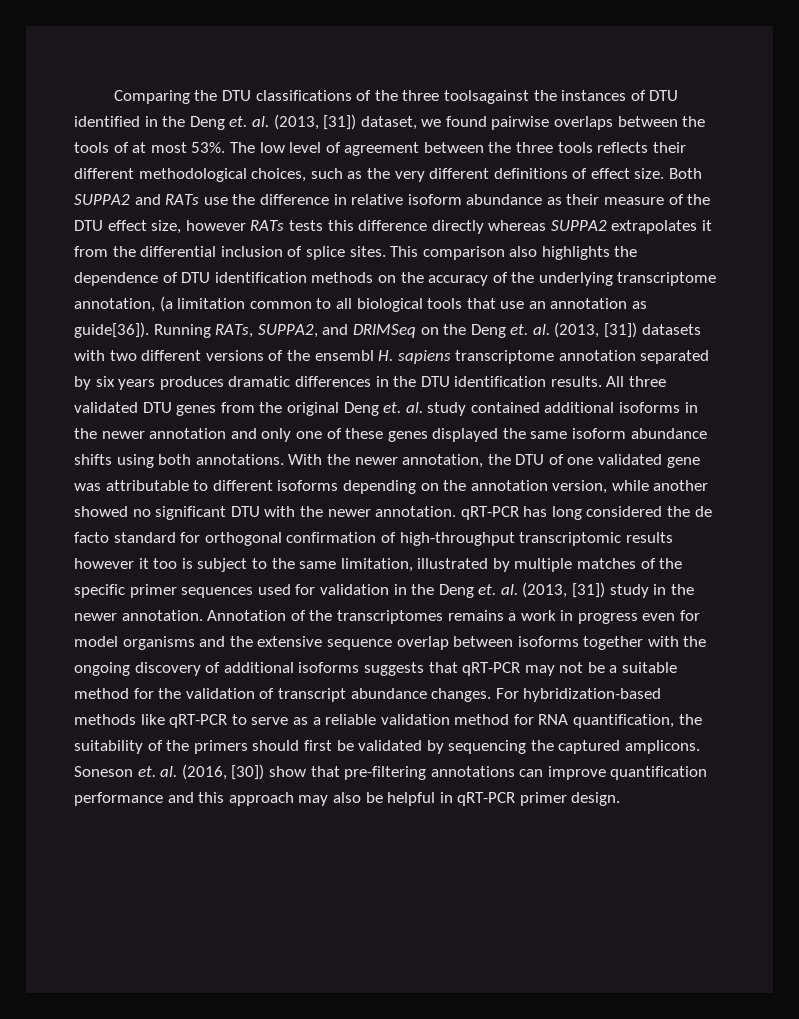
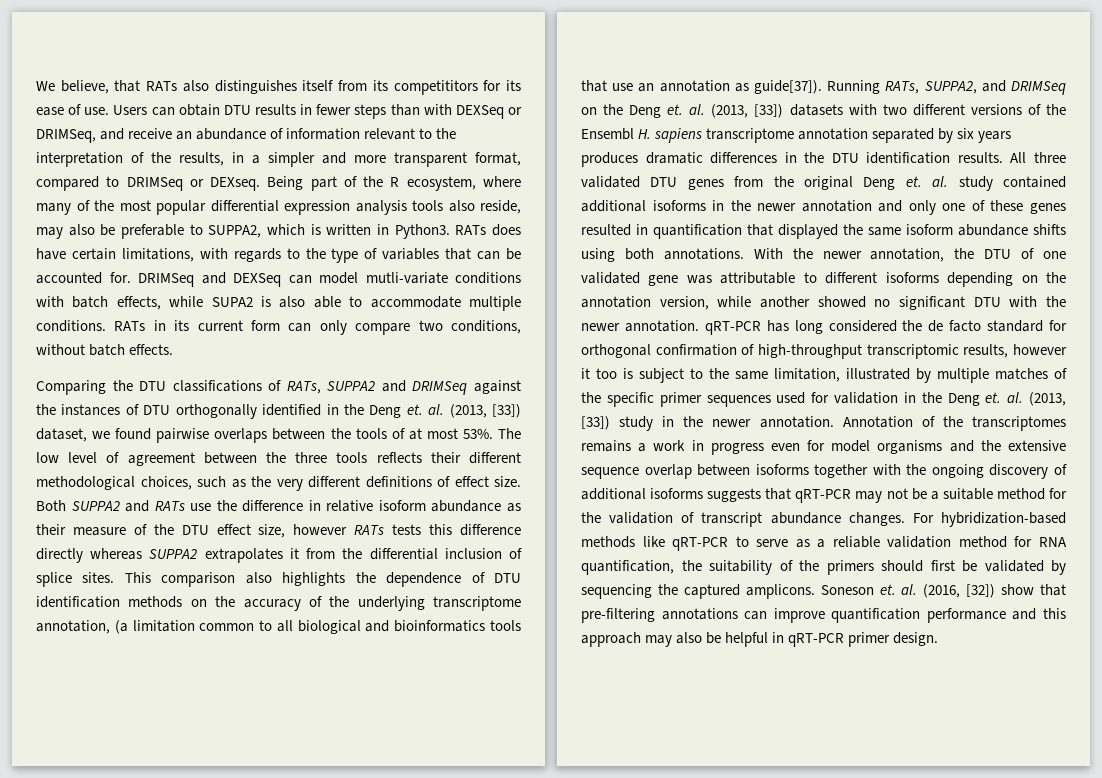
+ We believe, that RATs also distinguishes itself from its competititors for its ease of use. Users can obtain DTU results in fewer steps than with DEXSeq or DRIMSeq, and receive an abundance of information relevant to the interpretation of the results, in a simpler and more transparent format, compared to DRIMSeq or DEXseq. Being part of the R ecosystem, where many of the most popular differential expression analysis tools also reside, may also be preferable to SUPPA2, which is written in Python3. RATs does have certain limitations, with regards to the type of variables that can be accounted for. DRIMSeq and DEXSeq can model mutli-variate conditions with batch effects, while SUPA2 is also able to accommodate multiple conditions. RATs in its current form can only compare two conditions, without batch effects.
- Comparing the DTU classifications of the three toolsagainst the instances of DTU identified in the Deng et. al. (2013, [31]) dataset, we found pairwise overlaps between the tools of at most 53%.
+ Comparing the DTU classifications of RATs, SUPPA2 and DRIMSeq against the instances of DTU orthogonally identified in the Deng et. al. (2013, [33]) dataset, we found pairwise overlaps between the tools of at most 53%.
- This comparison also highlights the dependence of DTU identification methods on the accuracy of the underlying transcriptome annotation, (a limitation common to all biological tools that use an annotation as guide[36]).
+ This comparison also highlights the dependence of DTU identification methods on the accuracy of the underlying transcriptome annotation, (a limitation common to all biological and bioinformatics tools that use an annotation as guide[37]).
- Running RATs, SUPPA2, and DRIMSeq on the Deng et. al. (2013, [31]) datasets with two different versions of the ensembl H. sapiens transcriptome annotation separated by six years produces dramatic differences in the DTU identification results.
+ Running RATs, SUPPA2, and DRIMSeq on the Deng et. al. (2013, [33]) datasets with two different versions of the Ensembl H. sapiens transcriptome annotation separated by six years produces dramatic differences in the DTU identification results.
- All three validated DTU genes from the original Deng et. al. study contained additional isoforms in the newer annotation and only one of these genes displayed the same isoform abundance shifts using both annotations.
+ All three validated DTU genes from the original Deng et. al. study contained additional isoforms in the newer annotation and only one of these genes resulted in quantification that displayed the same isoform abundance shifts using both annotations.
- With the newer annotation, the DTU of one validated gene was attributable to different isoforms depending on the annotation version, while another showed no significant DTU with the newer annotation. qRT-PCR has long considered the de facto standard for orthogonal confirmation of high-throughput transcriptomic results however it too is subject to the same limitation, illustrated by multiple matches of the specific primer sequences used for validation in the Deng et. al. (2013, [31]) study in the newer annotation.
+ With the newer annotation, the DTU of one validated gene was attributable to different isoforms depending on the annotation version, while another showed no significant DTU with the newer annotation. qRT-PCR has long considered the de facto standard for orthogonal confirmation of high-throughput transcriptomic results, however it too is subject to the same limitation, illustrated by multiple matches of the specific primer sequences used for validation in the Deng et. al. (2013, [33]) study in the newer annotation.
- Soneson et. al. (2016, [30]) show that pre-filtering annotations can improve quantification performance and this approach may also be helpful in qRT-PCR primer design.
+ Soneson et. al. (2016, [32]) show that pre-filtering annotations can improve quantification performance and this approach may also be helpful in qRT-PCR primer design.

